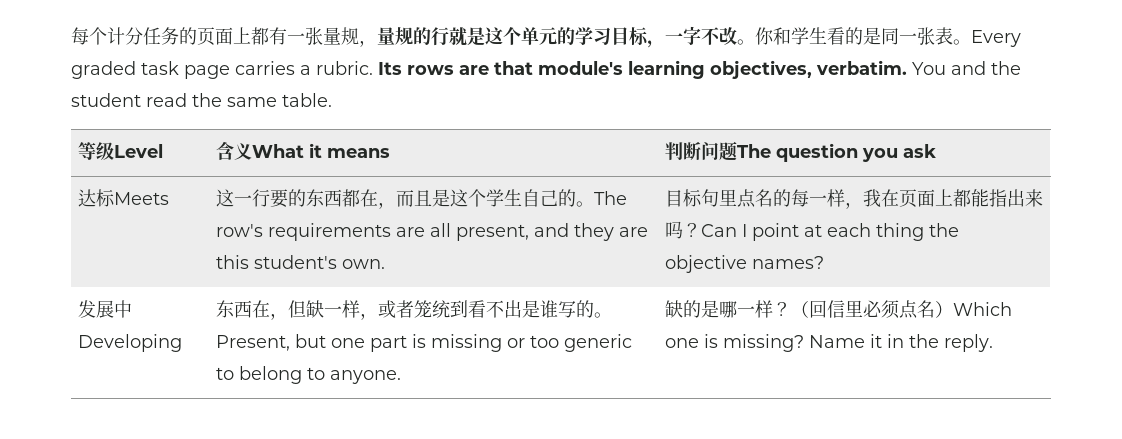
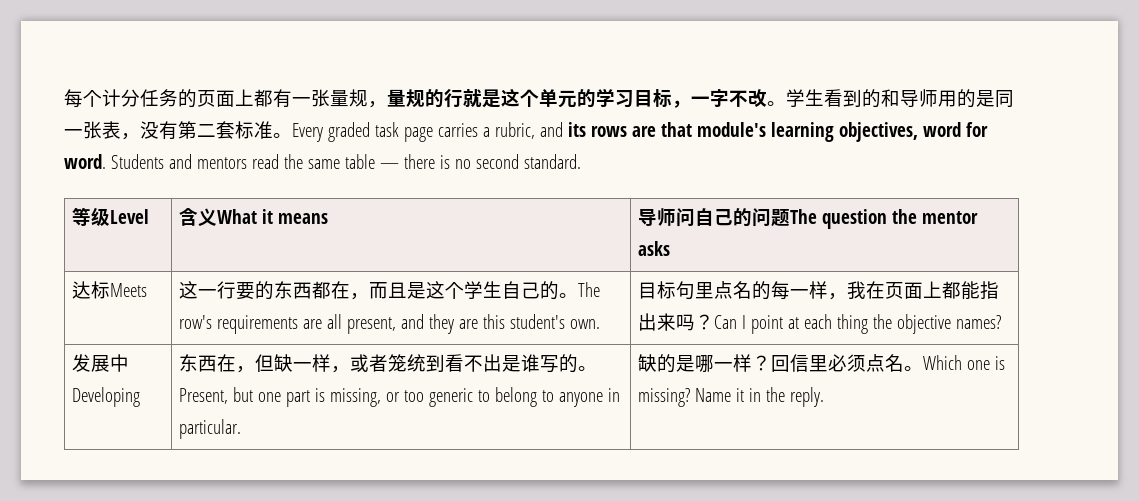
- 你和学生看的是同一张表。
+ 学生看到的和导师用的是同一张表，没有第二套标准。
- Every graded task page carries a rubric. Its rows are that module's learning objectives, verbatim. You and the student read the same table.
+ Every graded task page carries a rubric, and its rows are that module's learning objectives, word for word. Students and mentors read the same table — there is no second standard.
- 等级Level | 含义What it means | 判断问题The question you ask
+ 等级Level | 含义What it means | 导师问自己的问题The question the mentor asks
- Present, but one part is missing or too generic to belong to anyone.
+ Present, but one part is missing, or too generic to belong to anyone in particular.
- （回信里必须点名）Which one is missing?
+ 回信里必须点名。Which one is missing?

